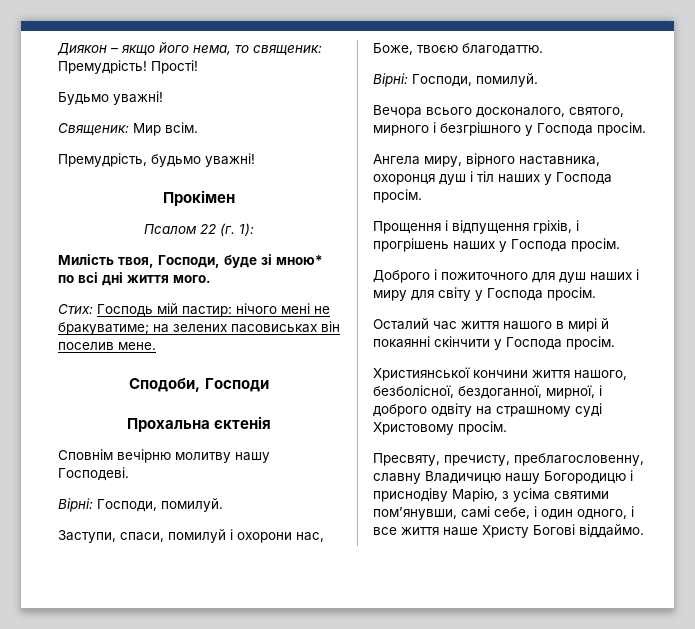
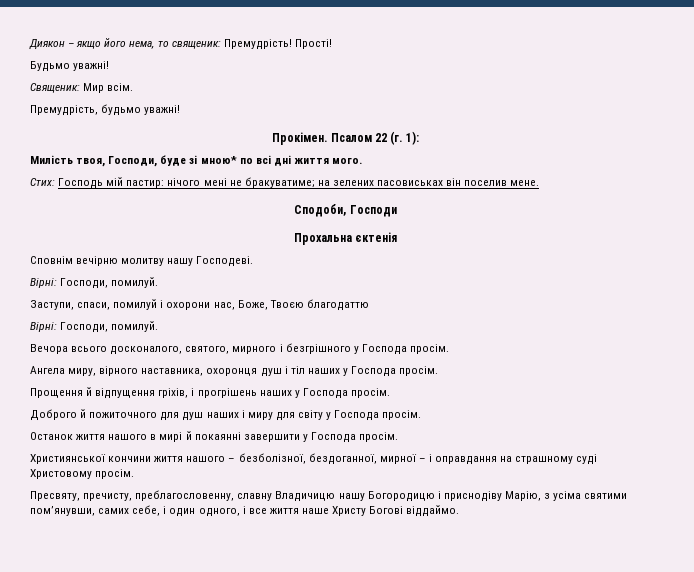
- Прокімен
- Псалом 22 (г. 1):
+ Прокімен. Псалом 22 (г. 1):
- Заступи, спаси, помилуй і охорони нас, Боже, твоєю благодаттю.
+ Заступи, спаси, помилуй і охорони нас, Боже, Твоєю благодаттю
- Прощення і відпущення гріхів, і прогрішень наших у Господа просім.
+ Прощення й відпущення гріхів, і прогрішень наших у Господа просім.
- Доброго і пожиточного для душ наших і миру для світу у Господа просім.
+ Доброго й пожиточного для душ наших і миру для світу у Господа просім.
- Осталий час життя нашого в мирі й покаянні скінчити у Господа просім.
+ Останок життя нашого в мирі й покаянні завершити у Господа просім.
- Християнської кончини життя нашого, безболісної, бездоганної, мирної, і доброго одвіту на страшному суді Христовому просім.
+ Християнської кончини життя нашого – безболізної, бездоганної, мирної – і оправдання на страшному суді Христовому просім.
- Пресвяту, пречисту, преблагословенну, славну Владичицю нашу Богородицю і приснодіву Марію, з усіма святими пом’янувши, самі себе, і один одного, і все життя наше Христу Богові віддаймо.
+ Пресвяту, пречисту, преблагословенну, славну Владичицю нашу Богородицю і приснодіву Марію, з усіма святими пом’янувши, самих себе, і один одного, і все життя наше Христу Богові віддаймо.

